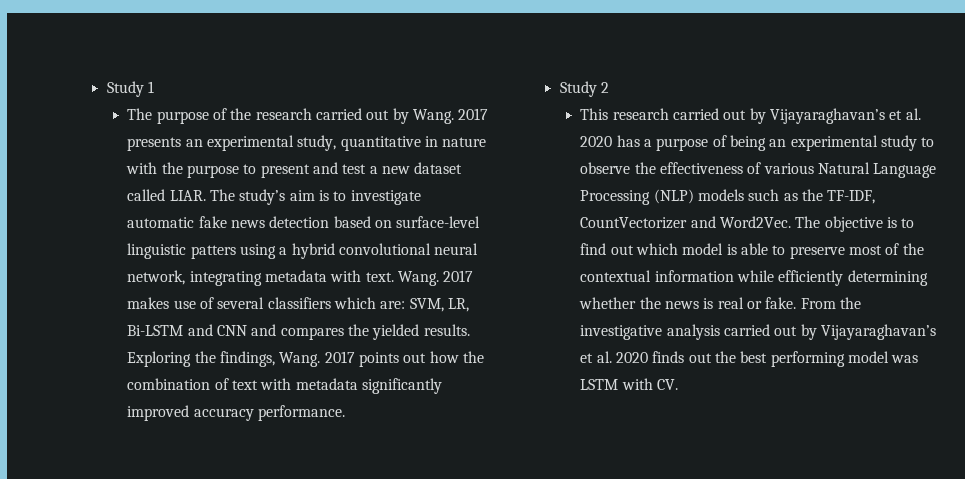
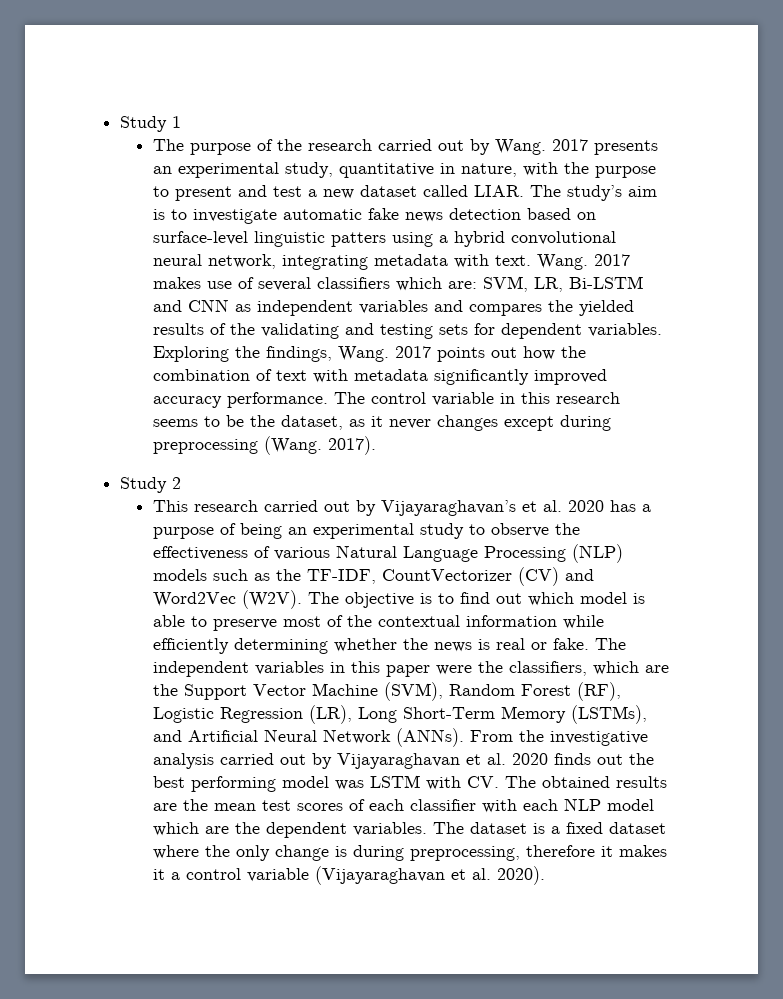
- 2017 presents an experimental study, quantitative in nature with the purpose to present and test a new dataset called LIAR.
+ 2017 presents an experimental study, quantitative in nature, with the purpose to present and test a new dataset called LIAR.
- 2017 makes use of several classifiers which are: SVM, LR, Bi-LSTM and CNN and compares the yielded results.
+ 2017 makes use of several classifiers which are: SVM, LR, Bi-LSTM and CNN as independent variables and compares the yielded results of the validating and testing sets for dependent variables.
+ The control variable in this research seems to be the dataset, as it never changes except during preprocessing (Wang. 2017).
- This research carried out by Vijayaraghavan’s et al. 2020 has a purpose of being an experimental study to observe the effectiveness of various Natural Language Processing (NLP) models such as the TF-IDF, CountVectorizer and Word2Vec.
+ This research carried out by Vijayaraghavan’s et al. 2020 has a purpose of being an experimental study to observe the effectiveness of various Natural Language Processing (NLP) models such as the TF-IDF, CountVectorizer (CV) and Word2Vec (W2V).
+ The independent variables in this paper were the classifiers, which are the Support Vector Machine (SVM), Random Forest (RF), Logistic Regression (LR), Long Short-Term Memory (LSTMs), and Artificial Neural Network (ANNs).
- From the investigative analysis carried out by Vijayaraghavan’s et al. 2020 finds out the best performing model was LSTM with CV.
+ From the investigative analysis carried out by Vijayaraghavan et al. 2020 finds out the best performing model was LSTM with CV. The obtained results are the mean test scores of each classifier with each NLP model which are the dependent variables. The dataset is a fixed dataset where the only change is during preprocessing, therefore it makes it a control variable (Vijayaraghavan et al. 2020).

